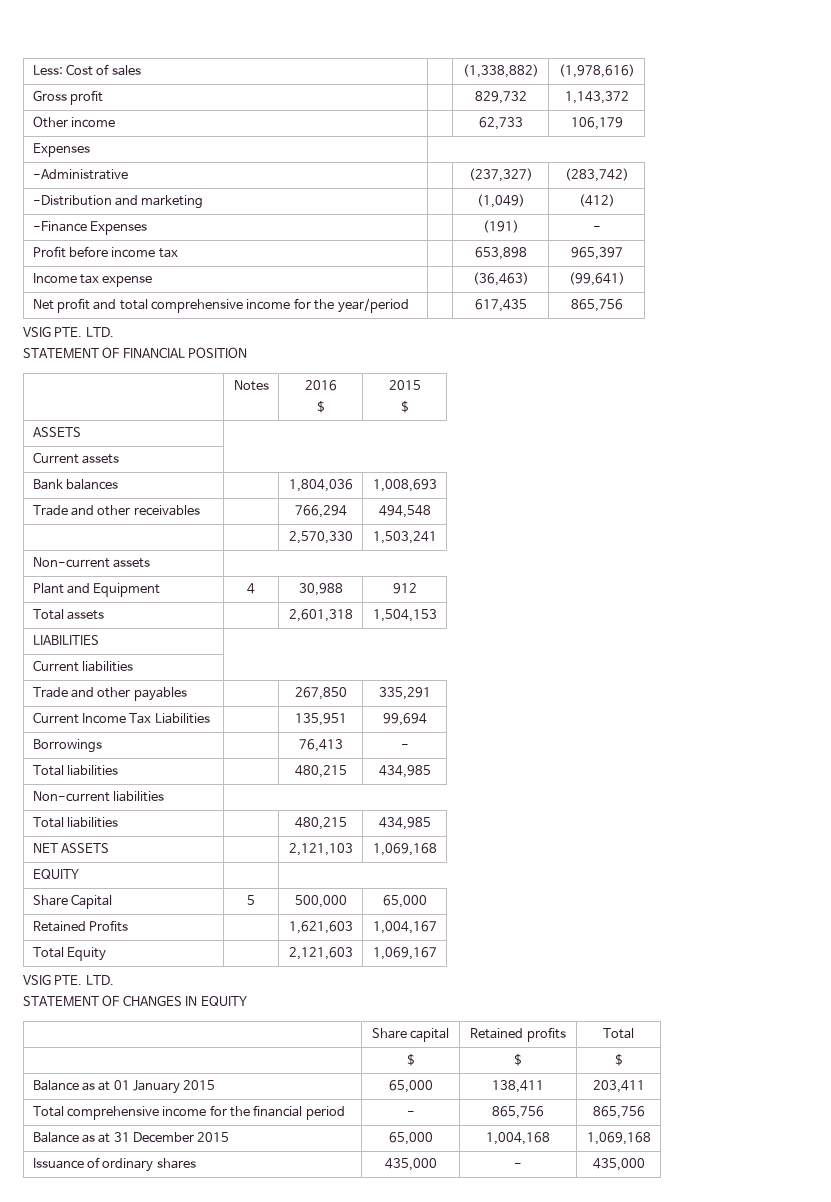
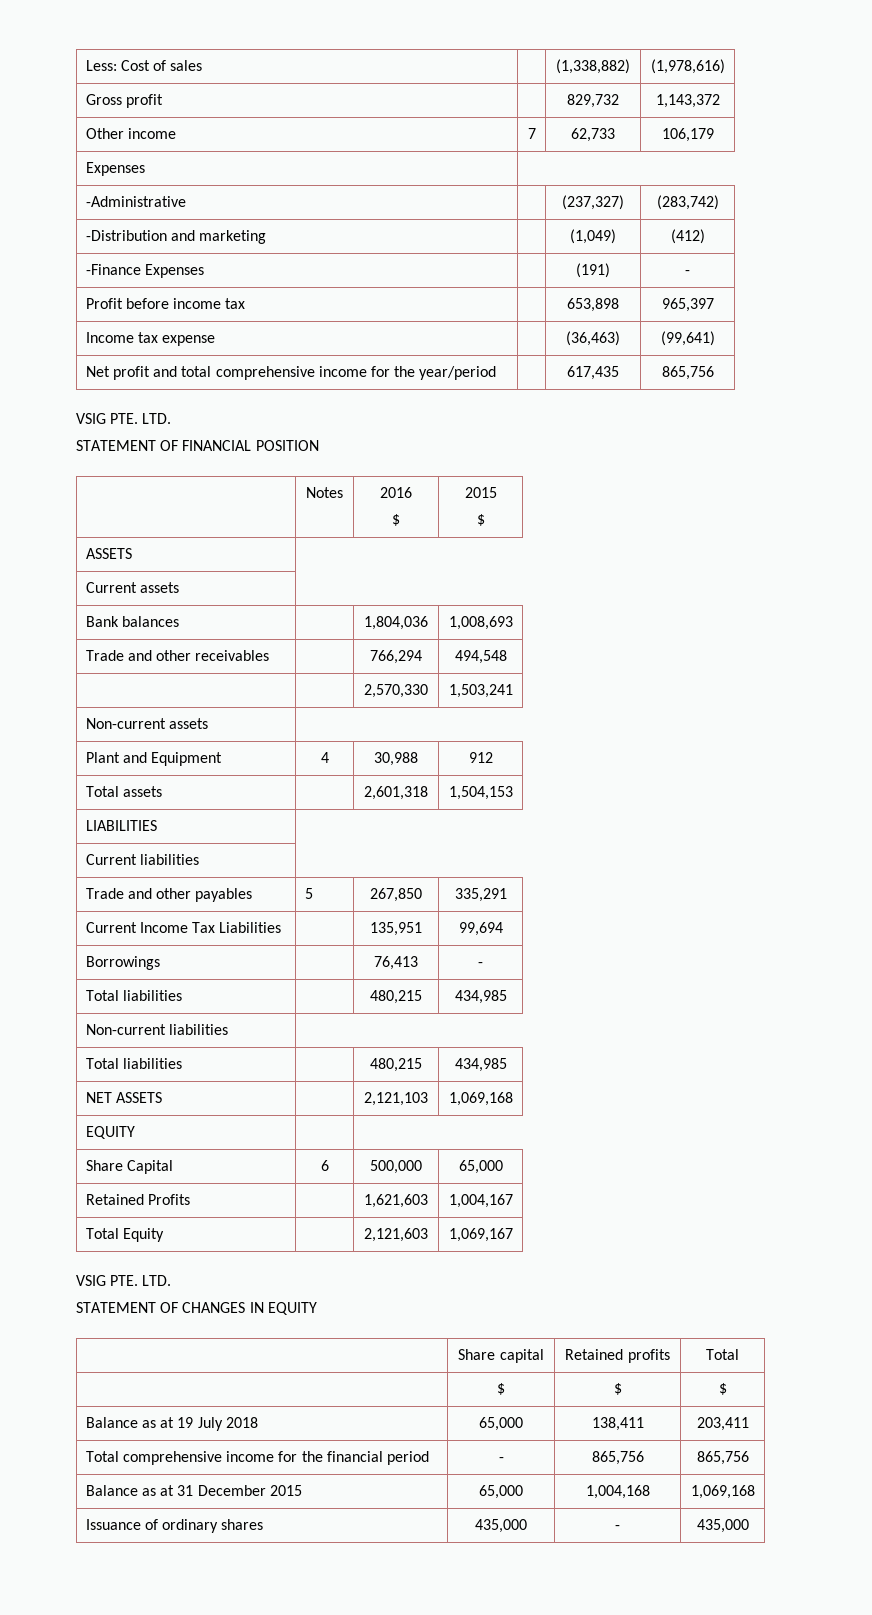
- Other income | | 62,733 | 106,179
+ Other income | 7 | 62,733 | 106,179
- Trade and other payables | | 267,850 | 335,291
+ Trade and other payables | 5 | 267,850 | 335,291
- Share Capital | 5 | 500,000 | 65,000
+ Share Capital | 6 | 500,000 | 65,000
- Balance as at 01 January 2015 | 65,000 | 138,411 | 203,411
+ Balance as at 19 July 2018 | 65,000 | 138,411 | 203,411

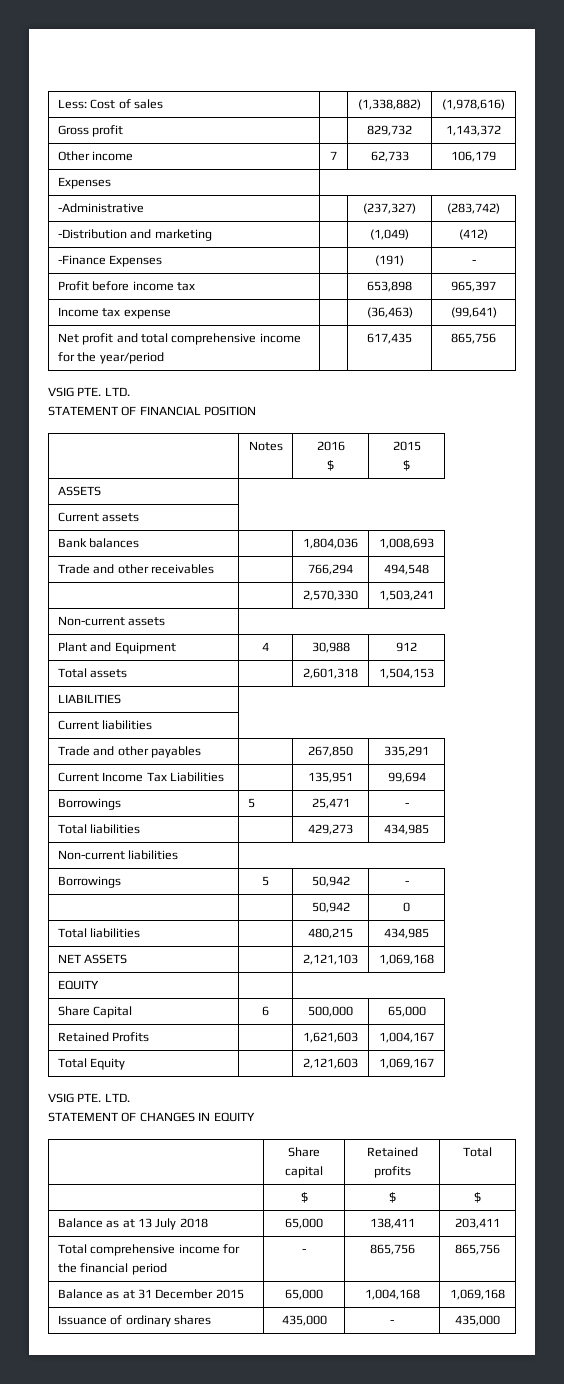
- Trade and other payables | 5 | 267,850 | 335,291
+ Trade and other payables | | 267,850 | 335,291
- Borrowings | | 76,413 | -
- Total liabilities | | 480,215 | 434,985
+ Borrowings | 5 | 25,471 | -
+ Total liabilities | | 429,273 | 434,985
+ Borrowings | 5 | 50,942 | -
+ | | 50,942 | 0
- Balance as at 19 July 2018 | 65,000 | 138,411 | 203,411
+ Balance as at 13 July 2018 | 65,000 | 138,411 | 203,411

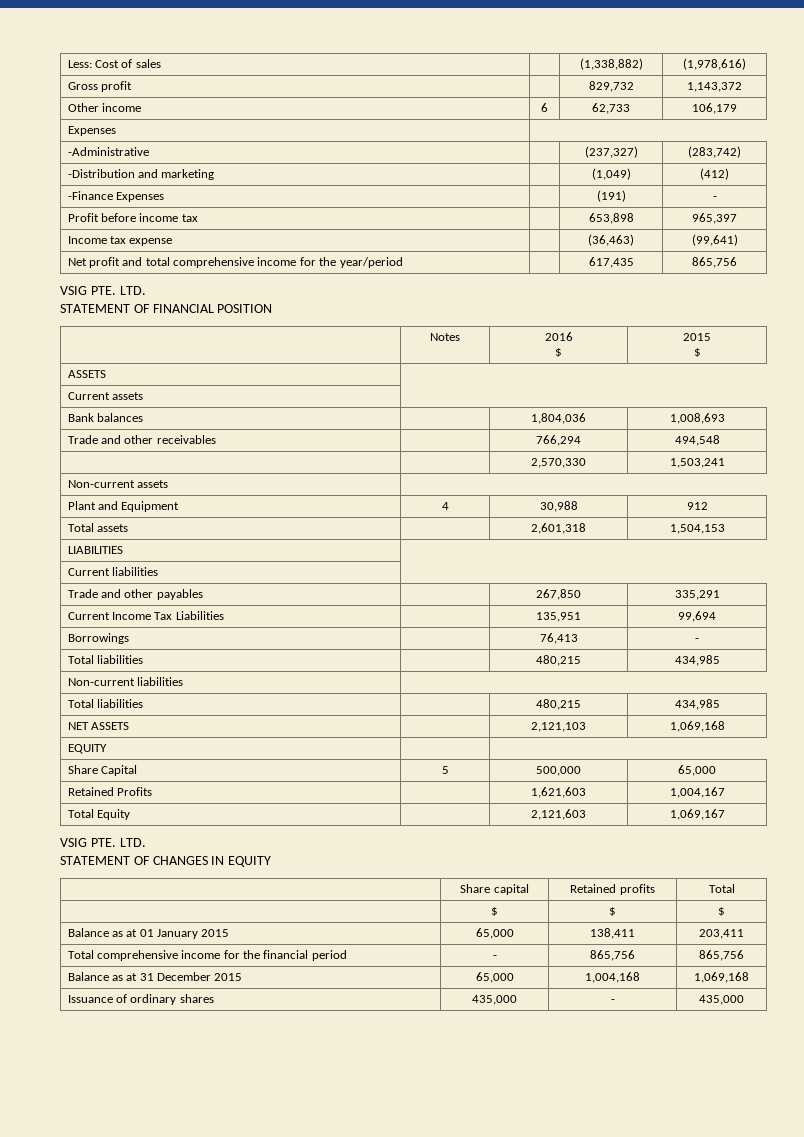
- Other income | 7 | 62,733 | 106,179
+ Other income | 6 | 62,733 | 106,179
- Borrowings | 5 | 25,471 | -
- Total liabilities | | 429,273 | 434,985
+ Borrowings | | 76,413 | -
+ Total liabilities | | 480,215 | 434,985
- Borrowings | 5 | 50,942 | -
- | | 50,942 | 0
- Share Capital | 6 | 500,000 | 65,000
+ Share Capital | 5 | 500,000 | 65,000
- Balance as at 13 July 2018 | 65,000 | 138,411 | 203,411
+ Balance as at 01 January 2015 | 65,000 | 138,411 | 203,411

